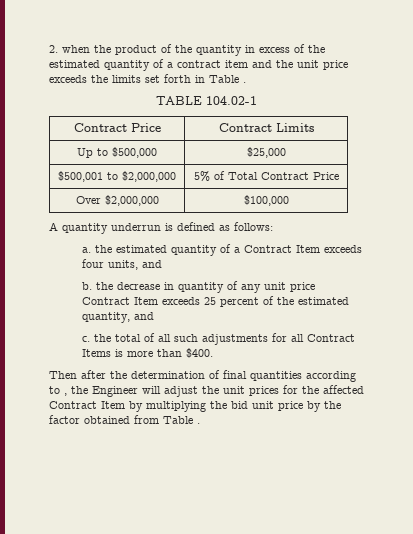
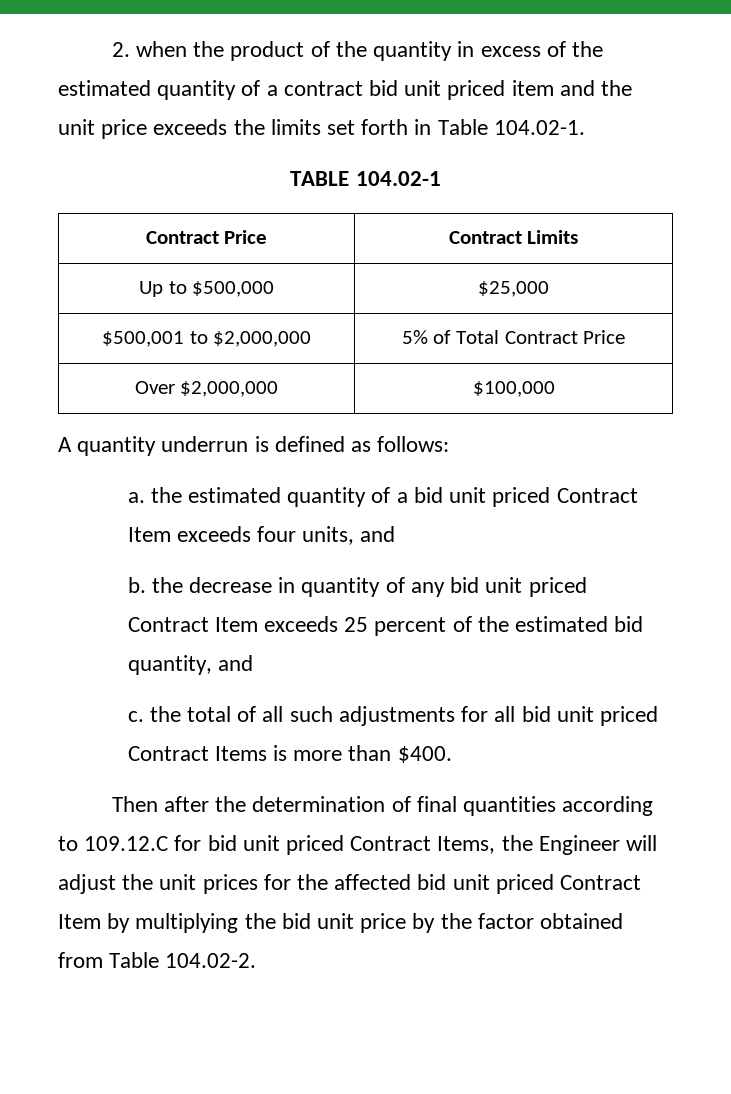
- 2. when the product of the quantity in excess of the estimated quantity of a contract item and the unit price exceeds the limits set forth in Table .
+ 2. when the product of the quantity in excess of the estimated quantity of a contract bid unit priced item and the unit price exceeds the limits set forth in Table 104.02-1.
- a. the estimated quantity of a Contract Item exceeds four units, and
+ a. the estimated quantity of a bid unit priced Contract Item exceeds four units, and
- b. the decrease in quantity of any unit price Contract Item exceeds 25 percent of the estimated quantity, and
+ b. the decrease in quantity of any bid unit priced Contract Item exceeds 25 percent of the estimated bid quantity, and
- c. the total of all such adjustments for all Contract Items is more than $400.
+ c. the total of all such adjustments for all bid unit priced Contract Items is more than $400.
- Then after the determination of final quantities according to , the Engineer will adjust the unit prices for the affected Contract Item by multiplying the bid unit price by the factor obtained from Table .
+ Then after the determination of final quantities according to 109.12.C for bid unit priced Contract Items, the Engineer will adjust the unit prices for the affected bid unit priced Contract Item by multiplying the bid unit price by the factor obtained from Table 104.02-2.

